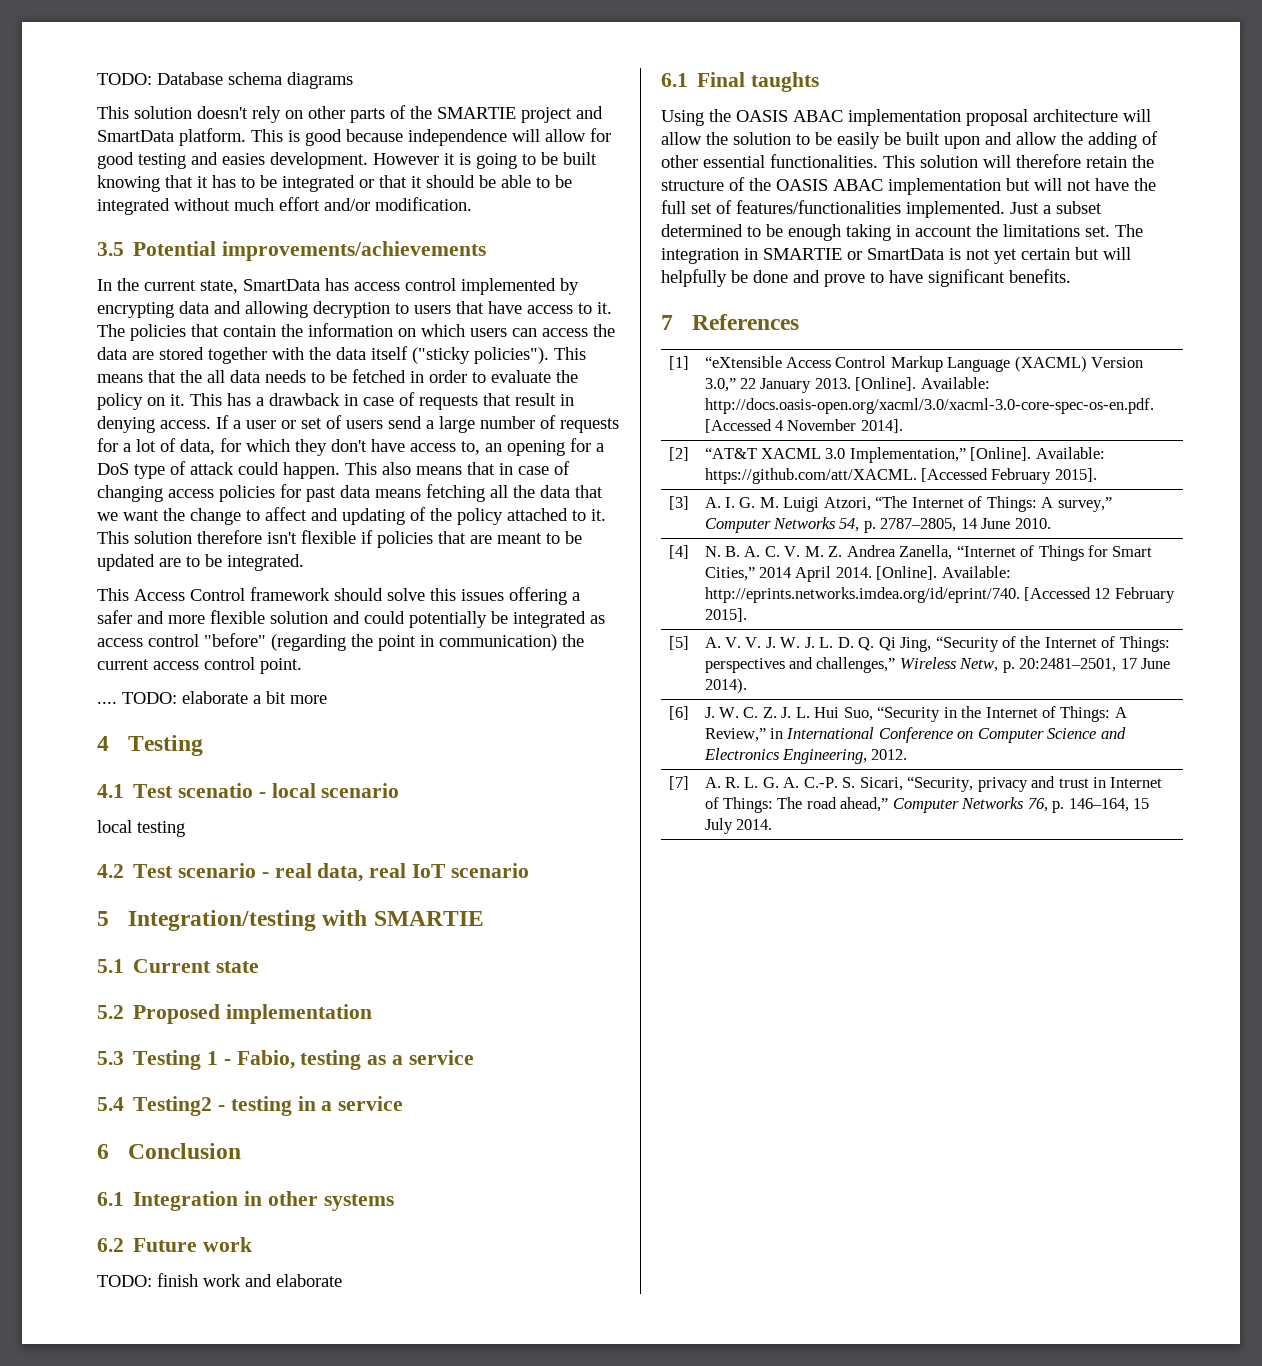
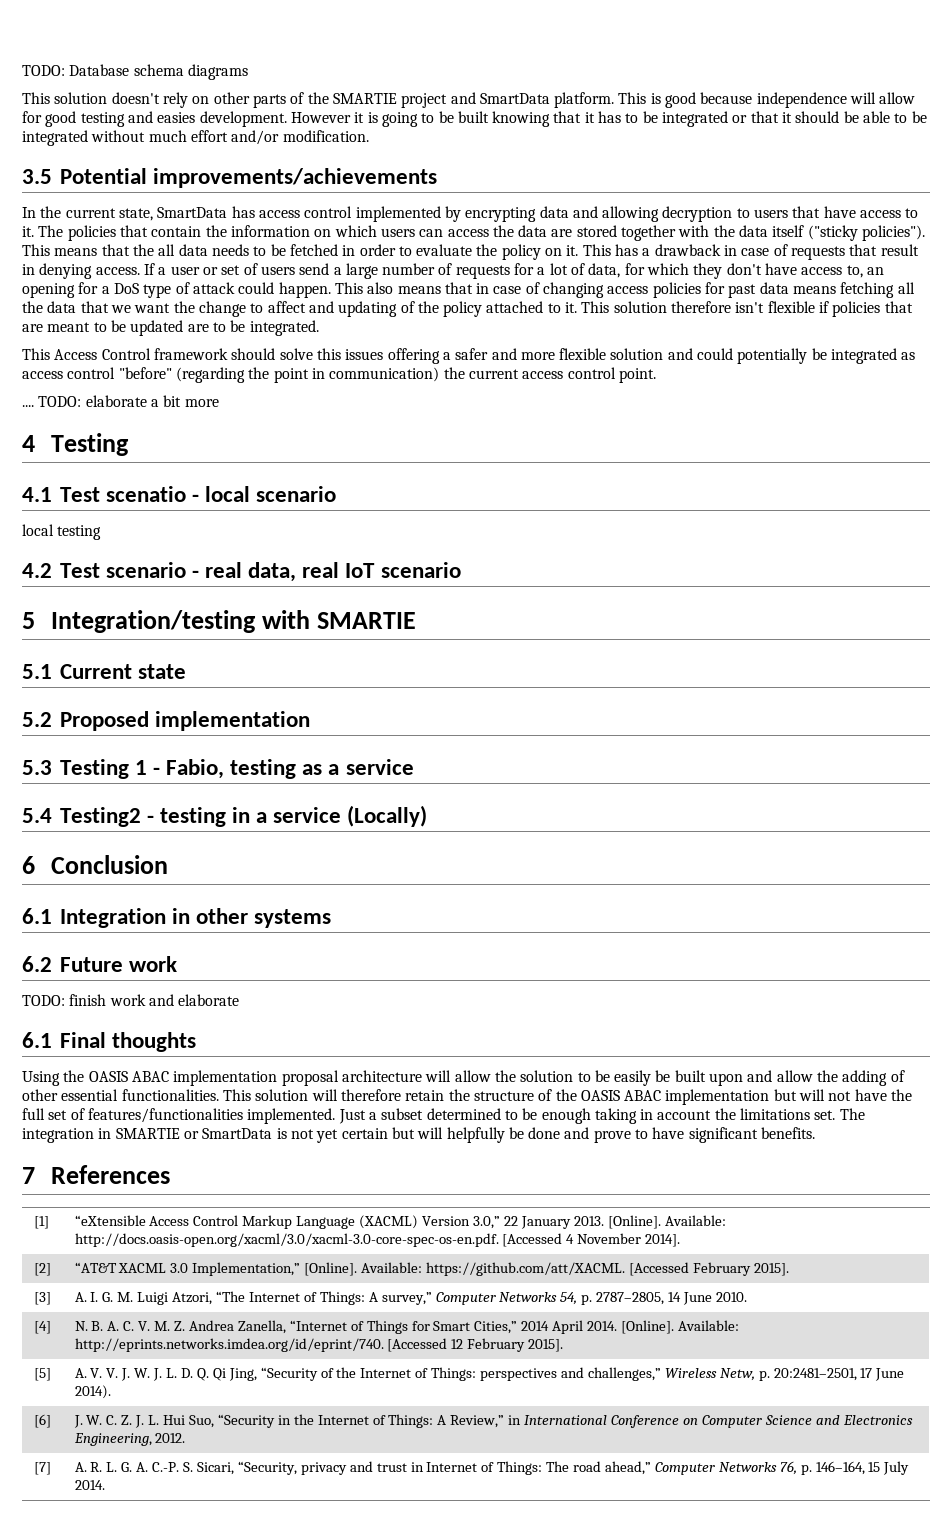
- 5.4 Testing2 - testing in a service
+ 5.4 Testing2 - testing in a service (Locally)
- 6.1 Final taughts
+ 6.1 Final thoughts

